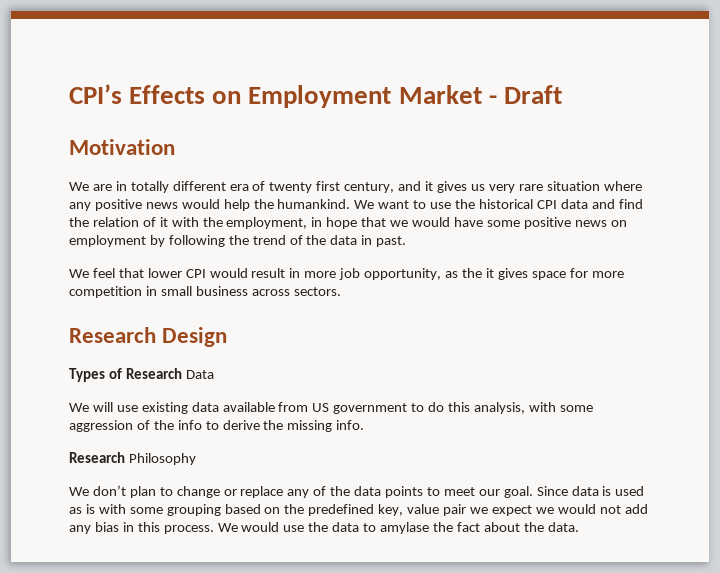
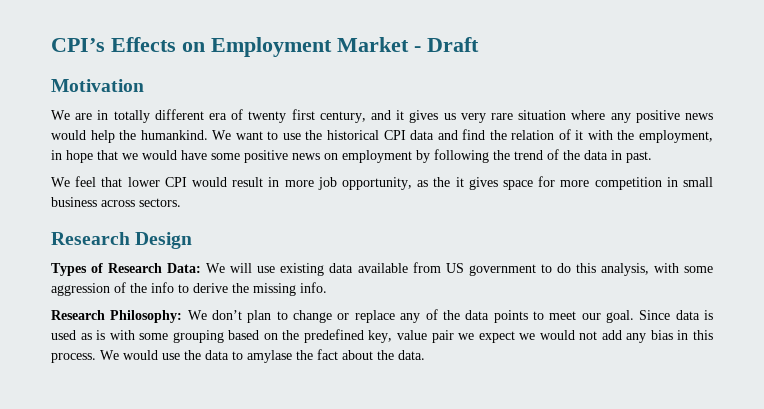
- Types of Research Data
- We will use existing data available from US government to do this analysis, with some aggression of the info to derive the missing info.
+ Types of Research Data: We will use existing data available from US government to do this analysis, with some aggression of the info to derive the missing info.
- Research Philosophy
- We don’t plan to change or replace any of the data points to meet our goal.
+ Research Philosophy: We don’t plan to change or replace any of the data points to meet our goal.

